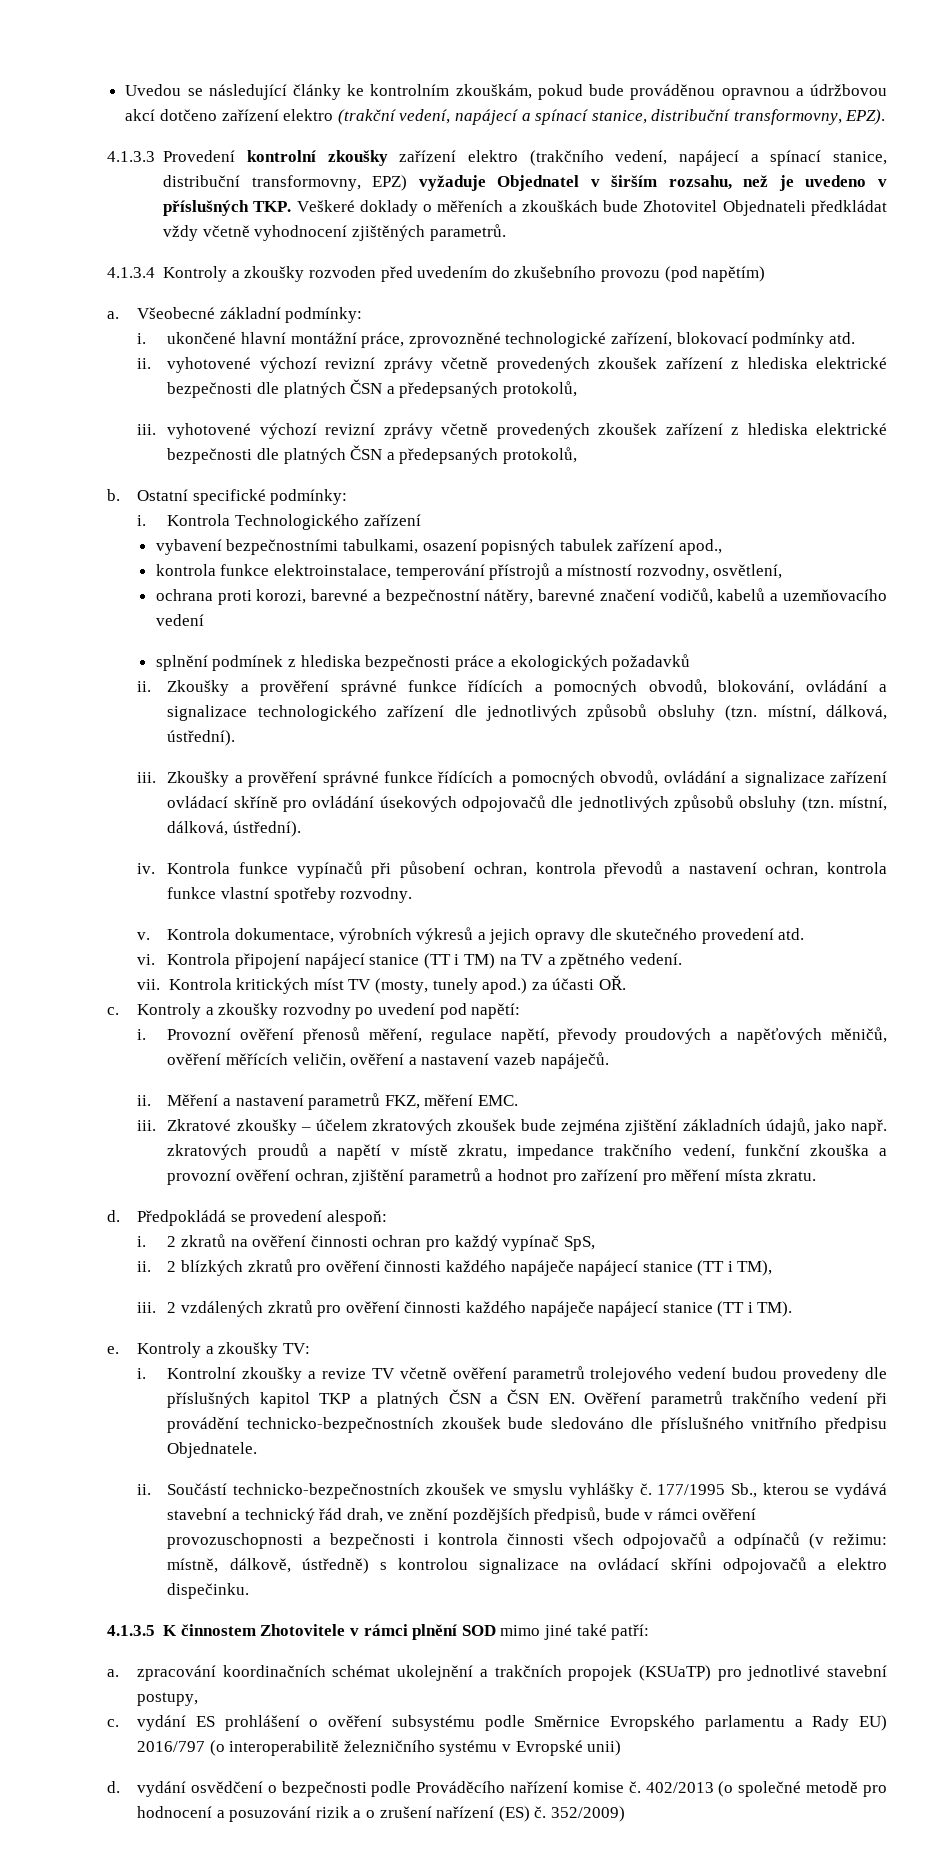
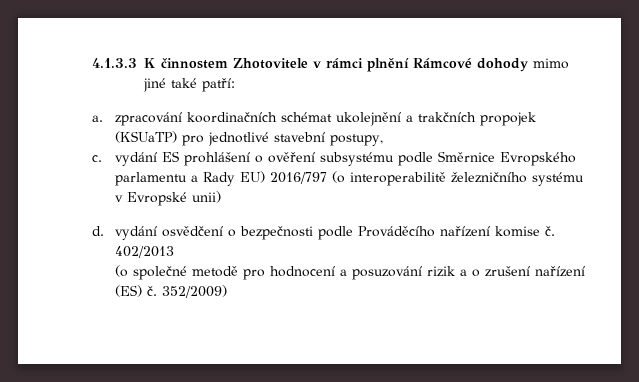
- Uvedou se následující články ke kontrolním zkouškám, pokud bude prováděnou opravnou a údržbovou akcí dotčeno zařízení elektro (trakční vedení, napájecí a spínací stanice, distribuční transformovny, EPZ).
- 4.1.3.3 Provedení kontrolní zkoušky zařízení elektro (trakčního vedení, napájecí a spínací stanice, distribuční transformovny, EPZ) vyžaduje Objednatel v širším rozsahu, než je uvedeno v příslušných TKP. Veškeré doklady o měřeních a zkouškách bude Zhotovitel Objednateli předkládat vždy včetně vyhodnocení zjištěných parametrů.
- 4.1.3.4 Kontroly a zkoušky rozvoden před uvedením do zkušebního provozu (pod napětím)
- a. Všeobecné základní podmínky:
- i. ukončené hlavní montážní práce, zprovozněné technologické zařízení, blokovací podmínky atd.
- ii. vyhotovené výchozí revizní zprávy včetně provedených zkoušek zařízení z hlediska elektrické bezpečnosti dle platných ČSN a předepsaných protokolů,
- iii. vyhotovené výchozí revizní zprávy včetně provedených zkoušek zařízení z hlediska elektrické bezpečnosti dle platných ČSN a předepsaných protokolů,
- b. Ostatní specifické podmínky:
- i. Kontrola Technologického zařízení
- vybavení bezpečnostními tabulkami, osazení popisných tabulek zařízení apod.,
- kontrola funkce elektroinstalace, temperování přístrojů a místností rozvodny, osvětlení,
- ochrana proti korozi, barevné a bezpečnostní nátěry, barevné značení vodičů, kabelů a uzemňovacího vedení
- splnění podmínek z hlediska bezpečnosti práce a ekologických požadavků
- ii. Zkoušky a prověření správné funkce řídících a pomocných obvodů, blokování, ovládání a signalizace technologického zařízení dle jednotlivých způsobů obsluhy (tzn. místní, dálková, ústřední).
- iii. Zkoušky a prověření správné funkce řídících a pomocných obvodů, ovládání a signalizace zařízení ovládací skříně pro ovládání úsekových odpojovačů dle jednotlivých způsobů obsluhy (tzn. místní, dálková, ústřední).
- iv. Kontrola funkce vypínačů při působení ochran, kontrola převodů a nastavení ochran, kontrola funkce vlastní spotřeby rozvodny.
- v. Kontrola dokumentace, výrobních výkresů a jejich opravy dle skutečného provedení atd.
- vi. Kontrola připojení napájecí stanice (TT i TM) na TV a zpětného vedení.
- vii. Kontrola kritických míst TV (mosty, tunely apod.) za účasti OŘ.
- c. Kontroly a zkoušky rozvodny po uvedení pod napětí:
- i. Provozní ověření přenosů měření, regulace napětí, převody proudových a napěťových měničů, ověření měřících veličin, ověření a nastavení vazeb napáječů.
- ii. Měření a nastavení parametrů FKZ, měření EMC.
- iii. Zkratové zkoušky – účelem zkratových zkoušek bude zejména zjištění základních údajů, jako např. zkratových proudů a napětí v místě zkratu, impedance trakčního vedení, funkční zkouška a provozní ověření ochran, zjištění parametrů a hodnot pro zařízení pro měření místa zkratu.
- d. Předpokládá se provedení alespoň:
- i. 2 zkratů na ověření činnosti ochran pro každý vypínač SpS,
- ii. 2 blízkých zkratů pro ověření činnosti každého napáječe napájecí stanice (TT i TM),
- iii. 2 vzdálených zkratů pro ověření činnosti každého napáječe napájecí stanice (TT i TM).
- e. Kontroly a zkoušky TV:
- i. Kontrolní zkoušky a revize TV včetně ověření parametrů trolejového vedení budou provedeny dle příslušných kapitol TKP a platných ČSN a ČSN EN. Ověření parametrů trakčního vedení při provádění technicko-bezpečnostních zkoušek bude sledováno dle příslušného vnitřního předpisu Objednatele.
- ii. Součástí technicko-bezpečnostních zkoušek ve smyslu vyhlášky č. 177/1995 Sb., kterou se vydává stavební a technický řád drah, ve znění pozdějších předpisů, bude v rámci ověření provozuschopnosti a bezpečnosti i kontrola činnosti všech odpojovačů a odpínačů (v režimu: místně, dálkově, ústředně) s kontrolou signalizace na ovládací skříni odpojovačů a elektro dispečinku.
- 4.1.3.5 K činnostem Zhotovitele v rámci plnění SOD mimo jiné také patří:
+ 4.1.3.3 K činnostem Zhotovitele v rámci plnění Rámcové dohody mimo jiné také patří:
- 402/2013 (o společné metodě pro hodnocení a posuzování rizik a o zrušení nařízení (ES) č.
+ 402/2013
+ (o společné metodě pro hodnocení a posuzování rizik a o zrušení nařízení (ES) č.

